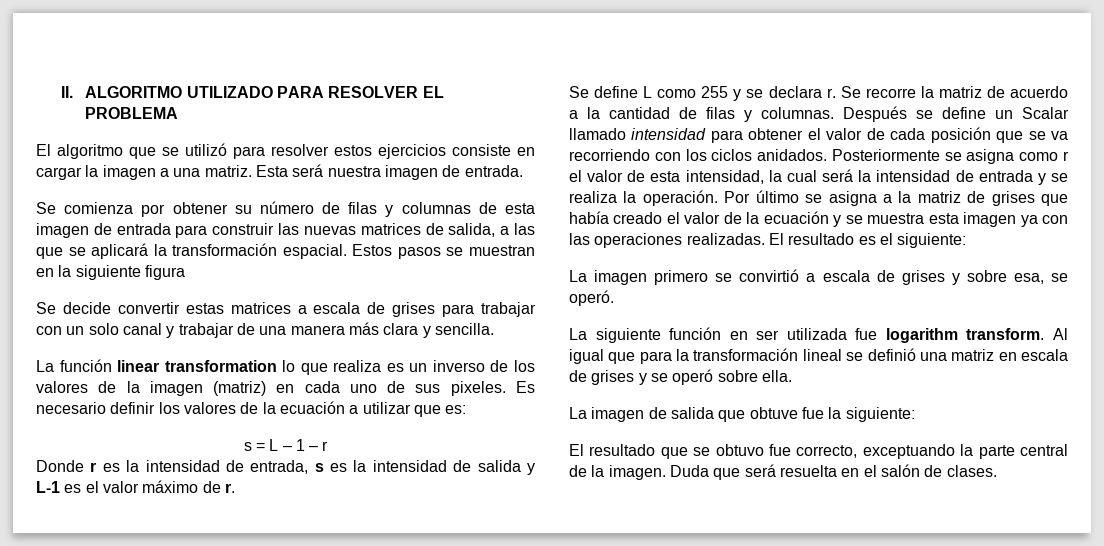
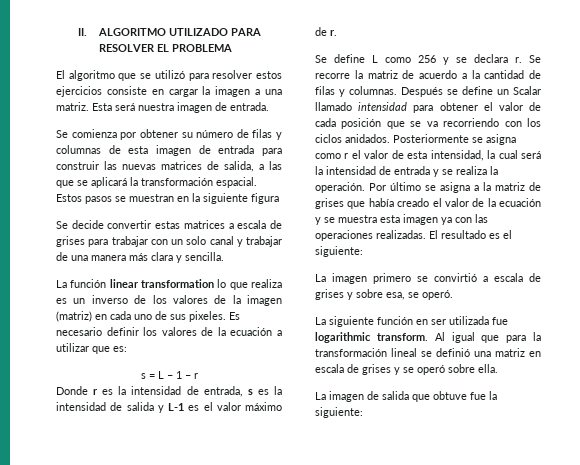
- Se define L como 255 y se declara r.
+ Se define L como 256 y se declara r.
- La siguiente función en ser utilizada fue logarithm transform.
+ La siguiente función en ser utilizada fue logarithmic transform.
- El resultado que se obtuvo fue correcto, exceptuando la parte central de la imagen. Duda que será resuelta en el salón de clases.

